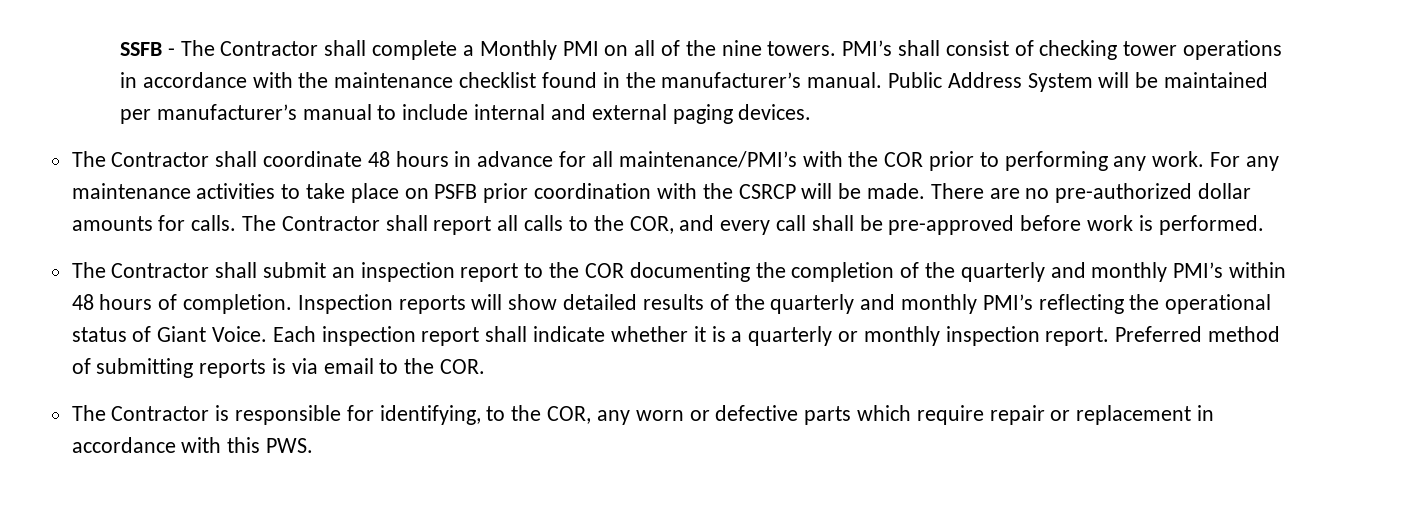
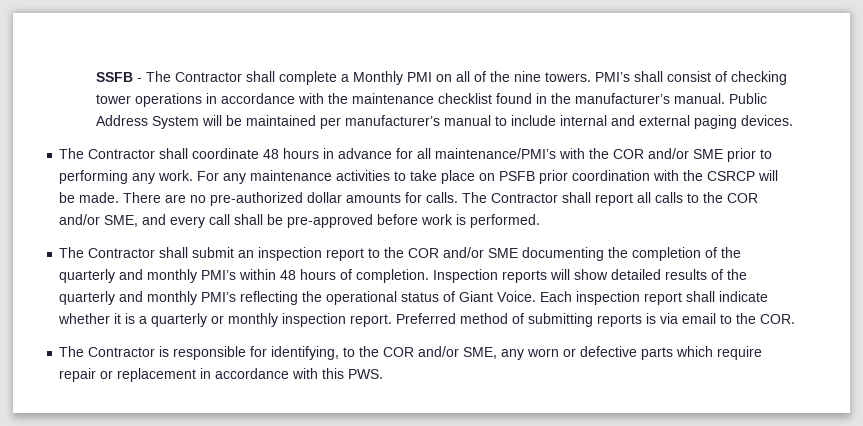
- The Contractor shall coordinate 48 hours in advance for all maintenance/PMI’s with the COR prior to performing any work.
+ The Contractor shall coordinate 48 hours in advance for all maintenance/PMI’s with the COR and/or SME prior to performing any work.
- The Contractor shall report all calls to the COR, and every call shall be pre-approved before work is performed.
+ The Contractor shall report all calls to the COR and/or SME, and every call shall be pre-approved before work is performed.
- The Contractor shall submit an inspection report to the COR documenting the completion of the quarterly and monthly PMI’s within 48 hours of completion.
+ The Contractor shall submit an inspection report to the COR and/or SME documenting the completion of the quarterly and monthly PMI’s within 48 hours of completion.
- The Contractor is responsible for identifying, to the COR, any worn or defective parts which require repair or replacement in accordance with this PWS.
+ The Contractor is responsible for identifying, to the COR and/or SME, any worn or defective parts which require repair or replacement in accordance with this PWS.

